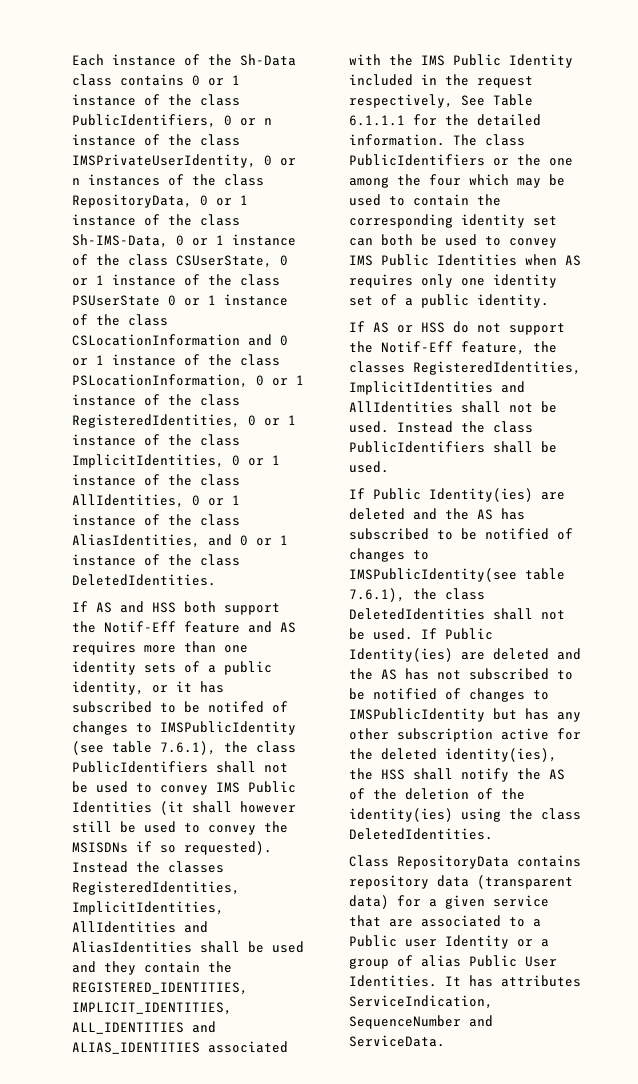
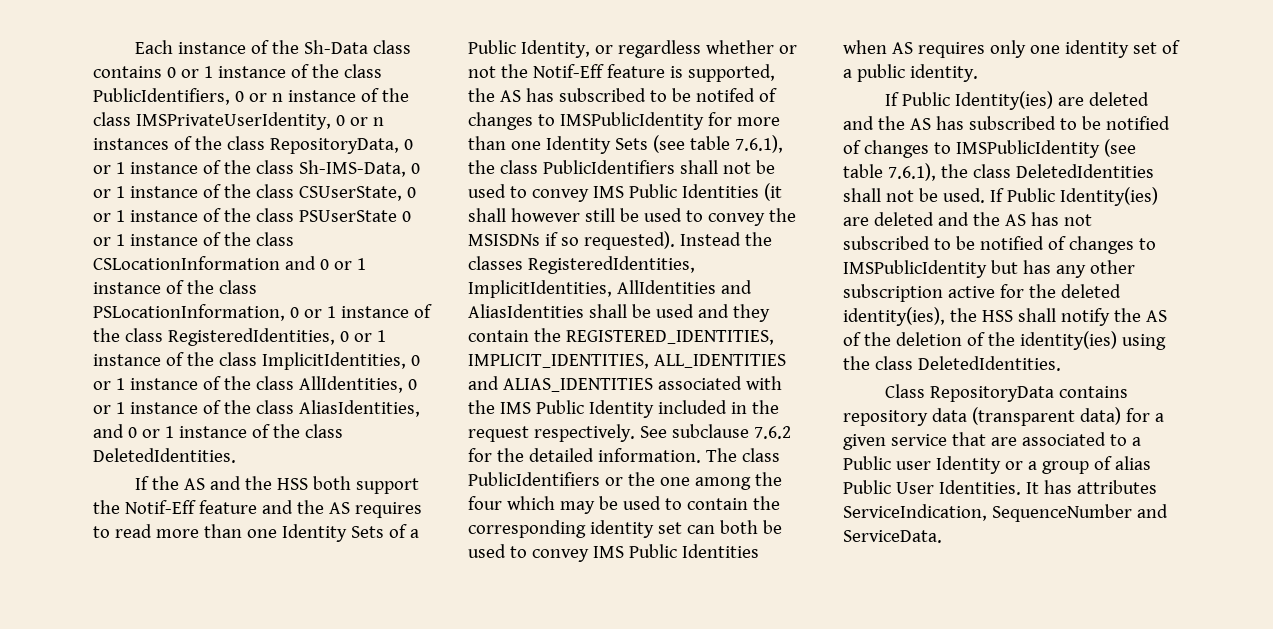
- If AS and HSS both support the Notif-Eff feature and AS requires more than one identity sets of a public identity, or it has subscribed to be notifed of changes to IMSPublicIdentity (see table 7.6.1), the class PublicIdentifiers shall not be used to convey IMS Public Identities (it shall however still be used to convey the MSISDNs if so requested).
+ If the AS and the HSS both support the Notif-Eff feature and the AS requires to read more than one Identity Sets of a Public Identity, or regardless whether or not the Notif-Eff feature is supported, the AS has subscribed to be notifed of changes to IMSPublicIdentity for more than one Identity Sets (see table 7.6.1), the class PublicIdentifiers shall not be used to convey IMS Public Identities (it shall however still be used to convey the MSISDNs if so requested).
- Instead the classes RegisteredIdentities, ImplicitIdentities, AllIdentities and AliasIdentities shall be used and they contain the REGISTERED_IDENTITIES, IMPLICIT_IDENTITIES, ALL_IDENTITIES and ALIAS_IDENTITIES associated with the IMS Public Identity included in the request respectively, See Table 6.1.1.1 for the detailed information.
+ Instead the classes RegisteredIdentities, ImplicitIdentities, AllIdentities and AliasIdentities shall be used and they contain the REGISTERED_IDENTITIES, IMPLICIT_IDENTITIES, ALL_IDENTITIES and ALIAS_IDENTITIES associated with the IMS Public Identity included in the request respectively. See subclause 7.6.2 for the detailed information.
- If AS or HSS do not support the Notif-Eff feature, the classes RegisteredIdentities, ImplicitIdentities and AllIdentities shall not be used. Instead the class PublicIdentifiers shall be used.
- If Public Identity(ies) are deleted and the AS has subscribed to be notified of changes to IMSPublicIdentity(see table 7.6.1), the class DeletedIdentities shall not be used.
+ If Public Identity(ies) are deleted and the AS has subscribed to be notified of changes to IMSPublicIdentity (see table 7.6.1), the class DeletedIdentities shall not be used.

